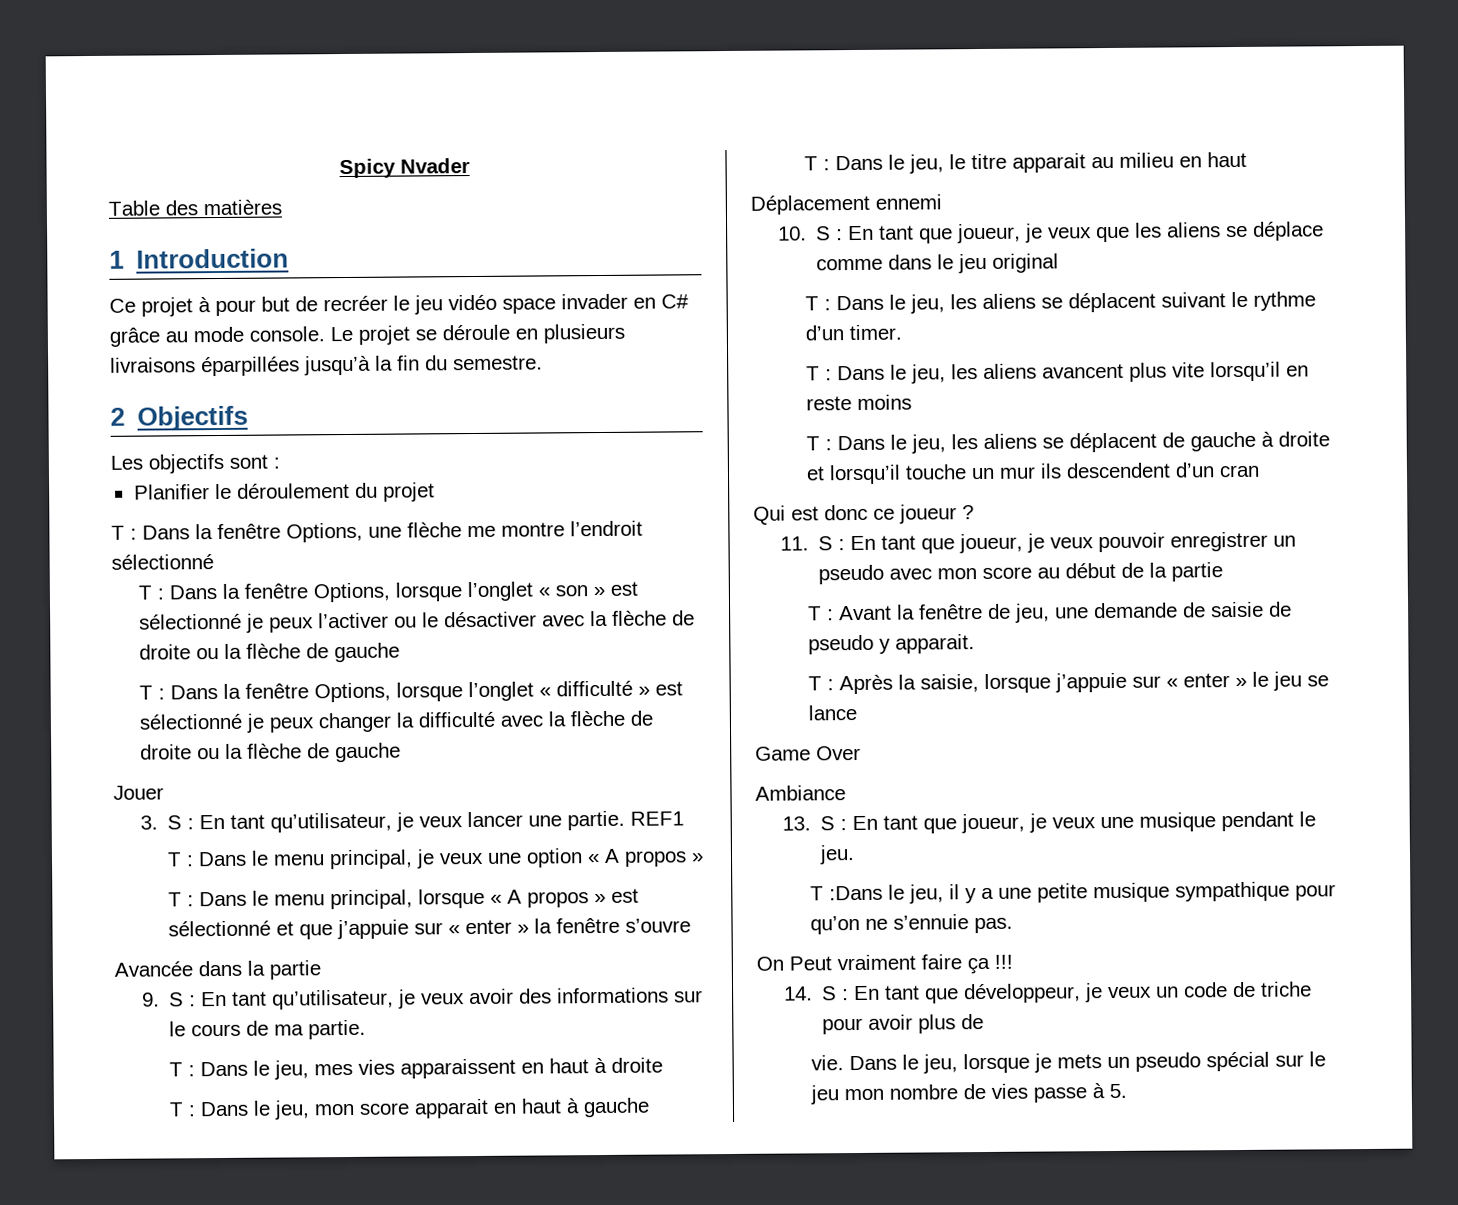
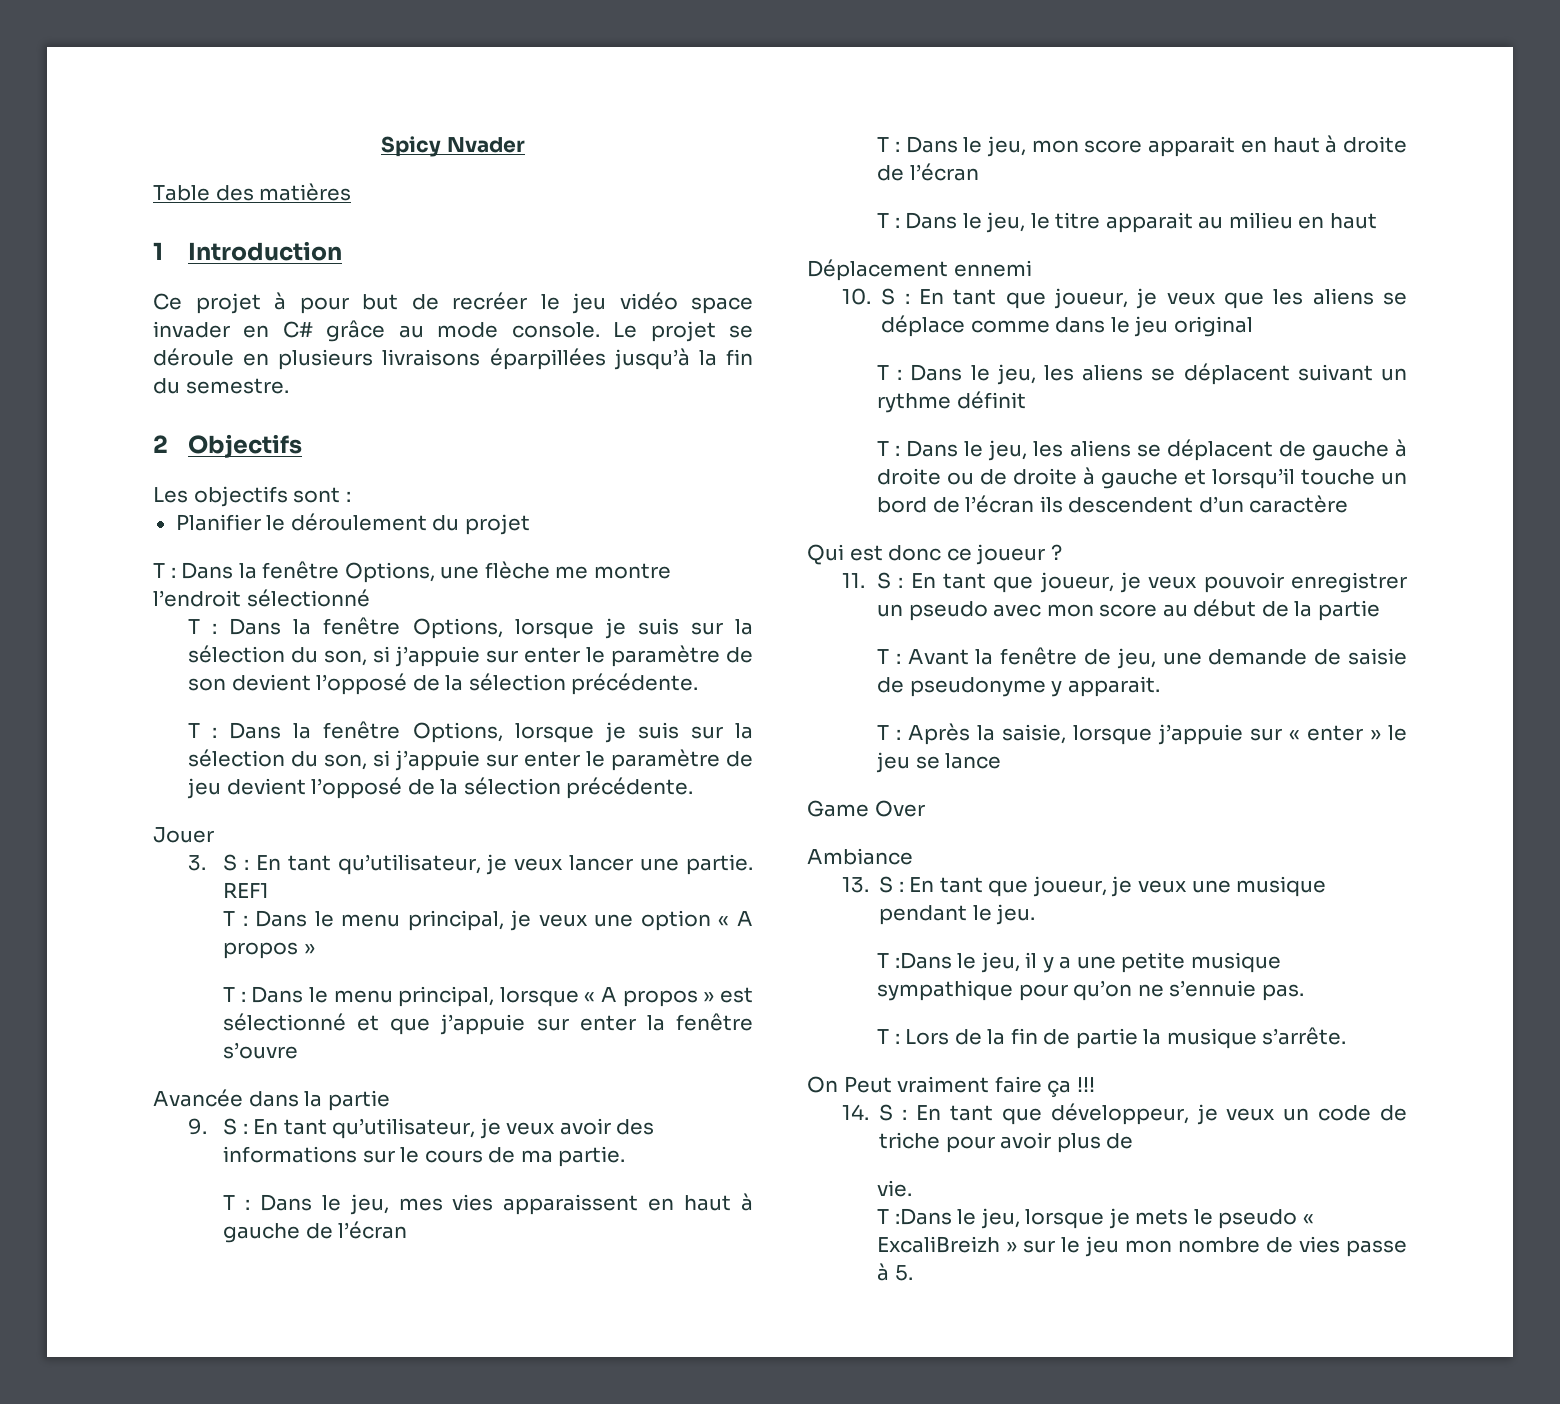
- T : Dans la fenêtre Options, lorsque l’onglet « son » est sélectionné je peux l’activer ou le désactiver avec la flèche de droite ou la flèche de gauche
- T : Dans la fenêtre Options, lorsque l’onglet « difficulté » est sélectionné je peux changer la difficulté avec la flèche de droite ou la flèche de gauche
+ T : Dans la fenêtre Options, lorsque je suis sur la sélection du son, si j’appuie sur enter le paramètre de son devient l’opposé de la sélection précédente.
+ T : Dans la fenêtre Options, lorsque je suis sur la sélection du son, si j’appuie sur enter le paramètre de jeu devient l’opposé de la sélection précédente.
- T : Dans le menu principal, lorsque « A propos » est sélectionné et que j’appuie sur « enter » la fenêtre s’ouvre
+ T : Dans le menu principal, lorsque « A propos » est sélectionné et que j’appuie sur enter la fenêtre s’ouvre
- T : Dans le jeu, mes vies apparaissent en haut à droite
+ T : Dans le jeu, mes vies apparaissent en haut à gauche de l’écran
- T : Dans le jeu, mon score apparait en haut à gauche
+ T : Dans le jeu, mon score apparait en haut à droite de l’écran
- T : Dans le jeu, les aliens se déplacent suivant le rythme d’un timer.
- T : Dans le jeu, les aliens avancent plus vite lorsqu’il en reste moins
+ T : Dans le jeu, les aliens se déplacent suivant un rythme définit
- T : Dans le jeu, les aliens se déplacent de gauche à droite et lorsqu’il touche un mur ils descendent d’un cran
+ T : Dans le jeu, les aliens se déplacent de gauche à droite ou de droite à gauche et lorsqu’il touche un bord de l’écran ils descendent d’un caractère
- T : Avant la fenêtre de jeu, une demande de saisie de pseudo y apparait.
+ T : Avant la fenêtre de jeu, une demande de saisie de pseudonyme y apparait.
+ T : Lors de la fin de partie la musique s’arrête.
- vie. Dans le jeu, lorsque je mets un pseudo spécial sur le jeu mon nombre de vies passe à 5.
+ vie.
+ T :Dans le jeu, lorsque je mets le pseudo « ExcaliBreizh » sur le jeu mon nombre de vies passe à 5.

